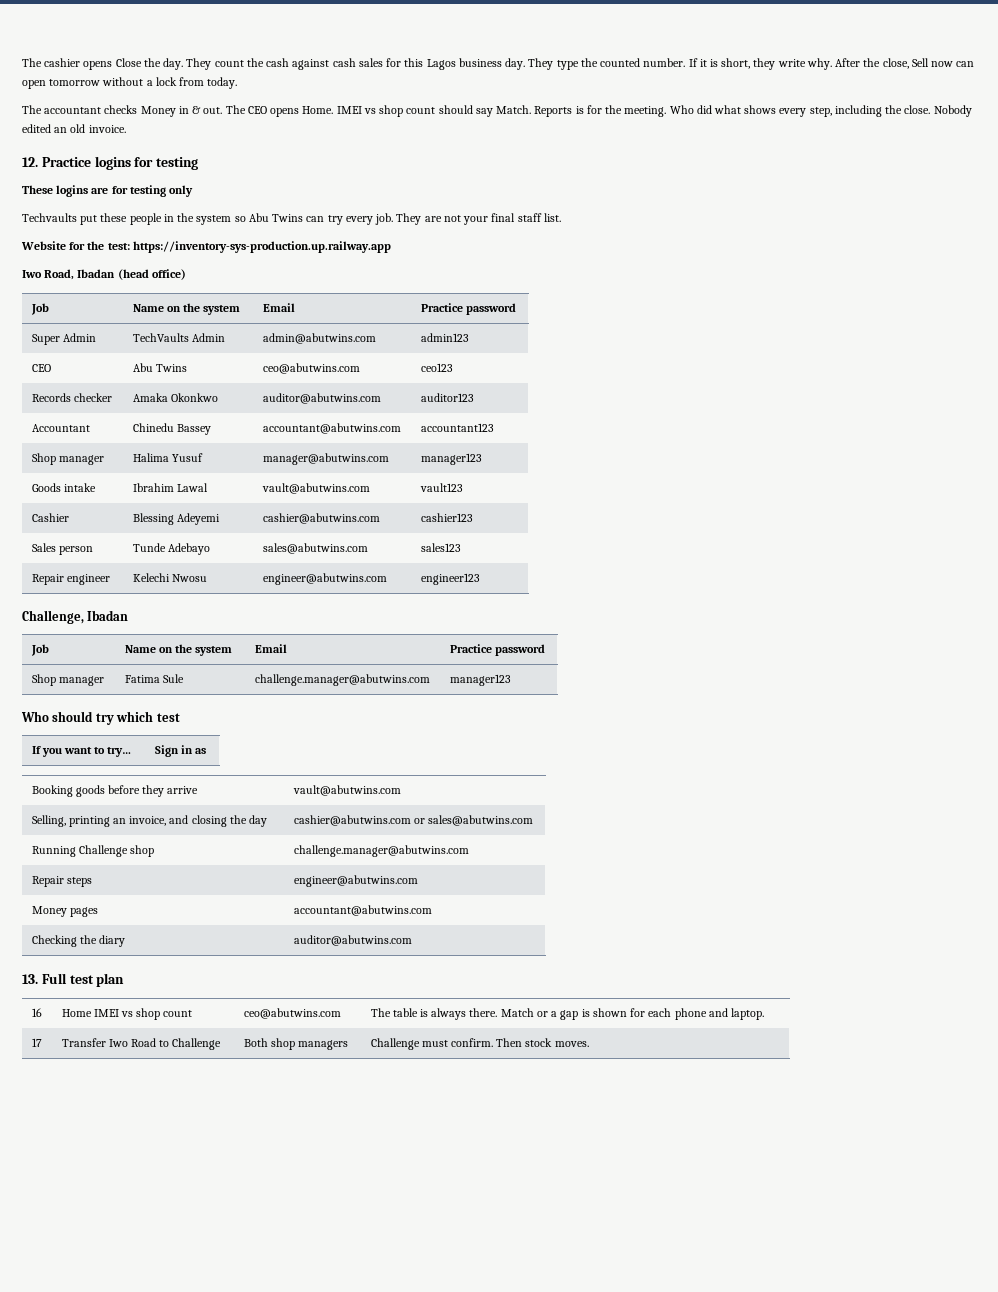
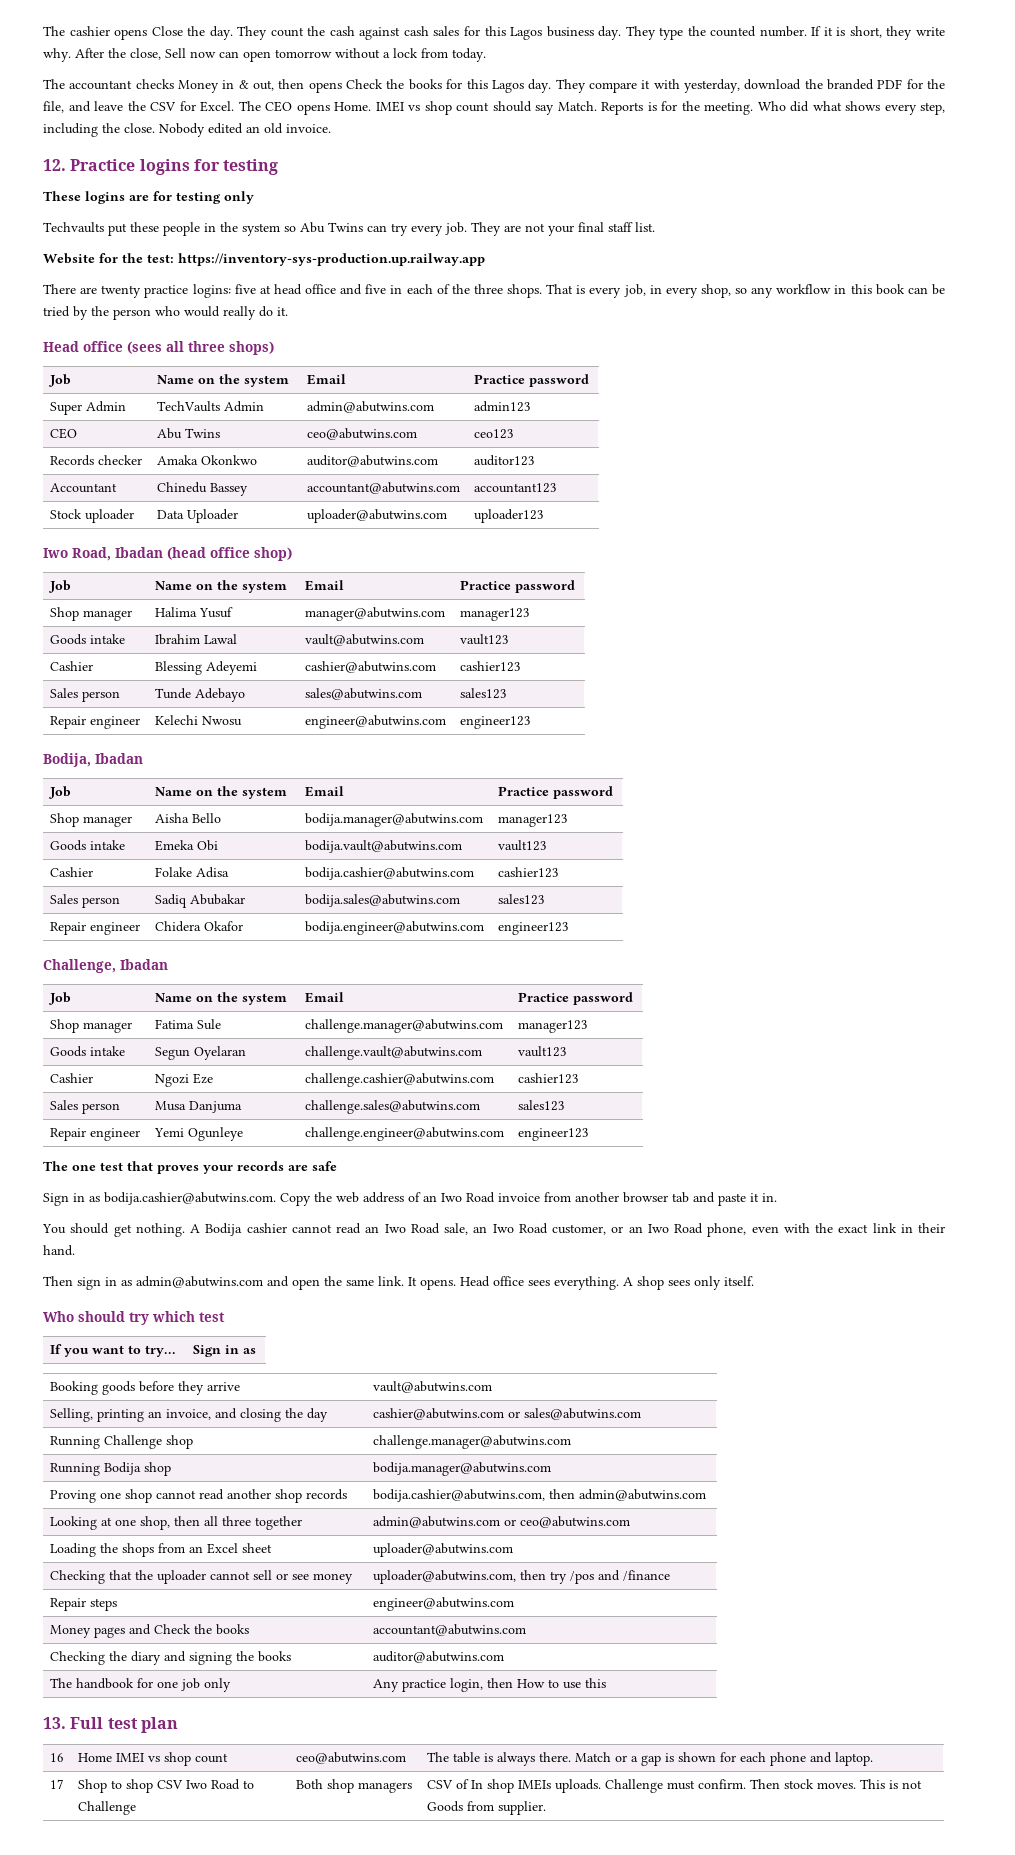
- The accountant checks Money in & out.
+ The accountant checks Money in & out, then opens Check the books for this Lagos day. They compare it with yesterday, download the branded PDF for the file, and leave the CSV for Excel.
- Iwo Road, Ibadan (head office)
+ There are twenty practice logins: five at head office and five in each of the three shops. That is every job, in every shop, so any workflow in this book can be tried by the person who would really do it.
+ Head office (sees all three shops)
+ Stock uploader | Data Uploader | uploader@abutwins.com | uploader123
+ Iwo Road, Ibadan (head office shop)
+ Job | Name on the system | Email | Practice password
+ Bodija, Ibadan
+ Job | Name on the system | Email | Practice password
+ Shop manager | Aisha Bello | bodija.manager@abutwins.com | manager123
+ Goods intake | Emeka Obi | bodija.vault@abutwins.com | vault123
+ Cashier | Folake Adisa | bodija.cashier@abutwins.com | cashier123
+ Sales person | Sadiq Abubakar | bodija.sales@abutwins.com | sales123
+ Repair engineer | Chidera Okafor | bodija.engineer@abutwins.com | engineer123
+ Goods intake | Segun Oyelaran | challenge.vault@abutwins.com | vault123
+ Cashier | Ngozi Eze | challenge.cashier@abutwins.com | cashier123
+ Sales person | Musa Danjuma | challenge.sales@abutwins.com | sales123
+ Repair engineer | Yemi Ogunleye | challenge.engineer@abutwins.com | engineer123
+ The one test that proves your records are safe
+ Sign in as bodija.cashier@abutwins.com. Copy the web address of an Iwo Road invoice from another browser tab and paste it in.
+ You should get nothing. A Bodija cashier cannot read an Iwo Road sale, an Iwo Road customer, or an Iwo Road phone, even with the exact link in their hand.
+ Then sign in as admin@abutwins.com and open the same link. It opens. Head office sees everything. A shop sees only itself.
+ Running Bodija shop | bodija.manager@abutwins.com
+ Proving one shop cannot read another shop records | bodija.cashier@abutwins.com, then admin@abutwins.com
+ Looking at one shop, then all three together | admin@abutwins.com or ceo@abutwins.com
+ Loading the shops from an Excel sheet | uploader@abutwins.com
+ Checking that the uploader cannot sell or see money | uploader@abutwins.com, then try /pos and /finance
- Money pages | accountant@abutwins.com
+ Money pages and Check the books | accountant@abutwins.com
- Checking the diary | auditor@abutwins.com
+ Checking the diary and signing the books | auditor@abutwins.com
+ The handbook for one job only | Any practice login, then How to use this
- 17 | Transfer Iwo Road to Challenge | Both shop managers | Challenge must confirm. Then stock moves.
+ 17 | Shop to shop CSV Iwo Road to Challenge | Both shop managers | CSV of In shop IMEIs uploads. Challenge must confirm. Then stock moves. This is not Goods from supplier.

